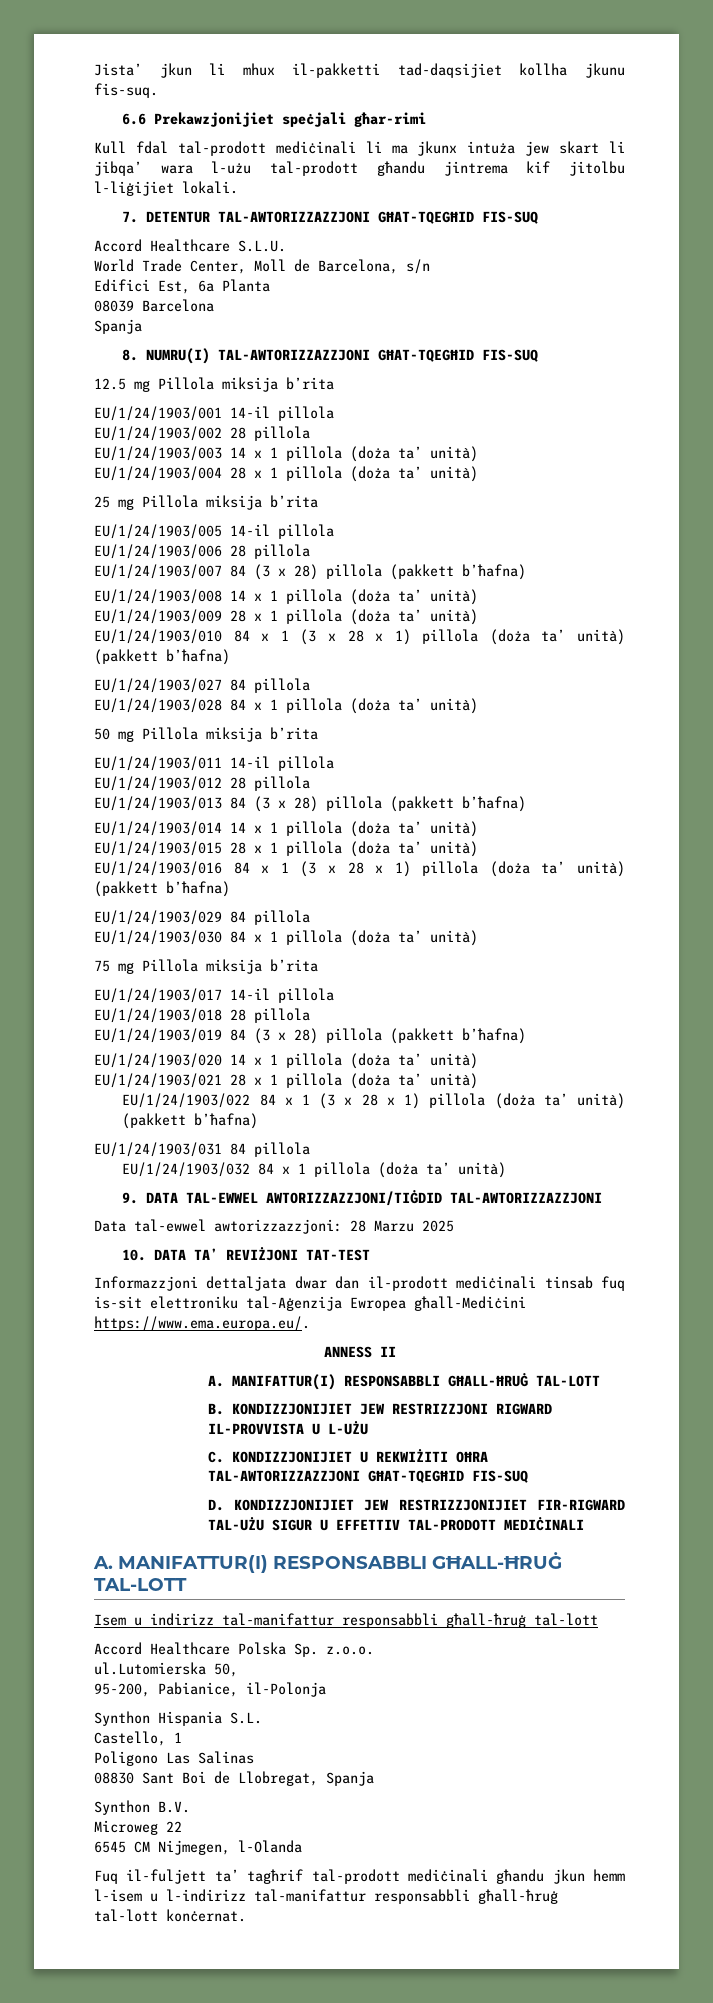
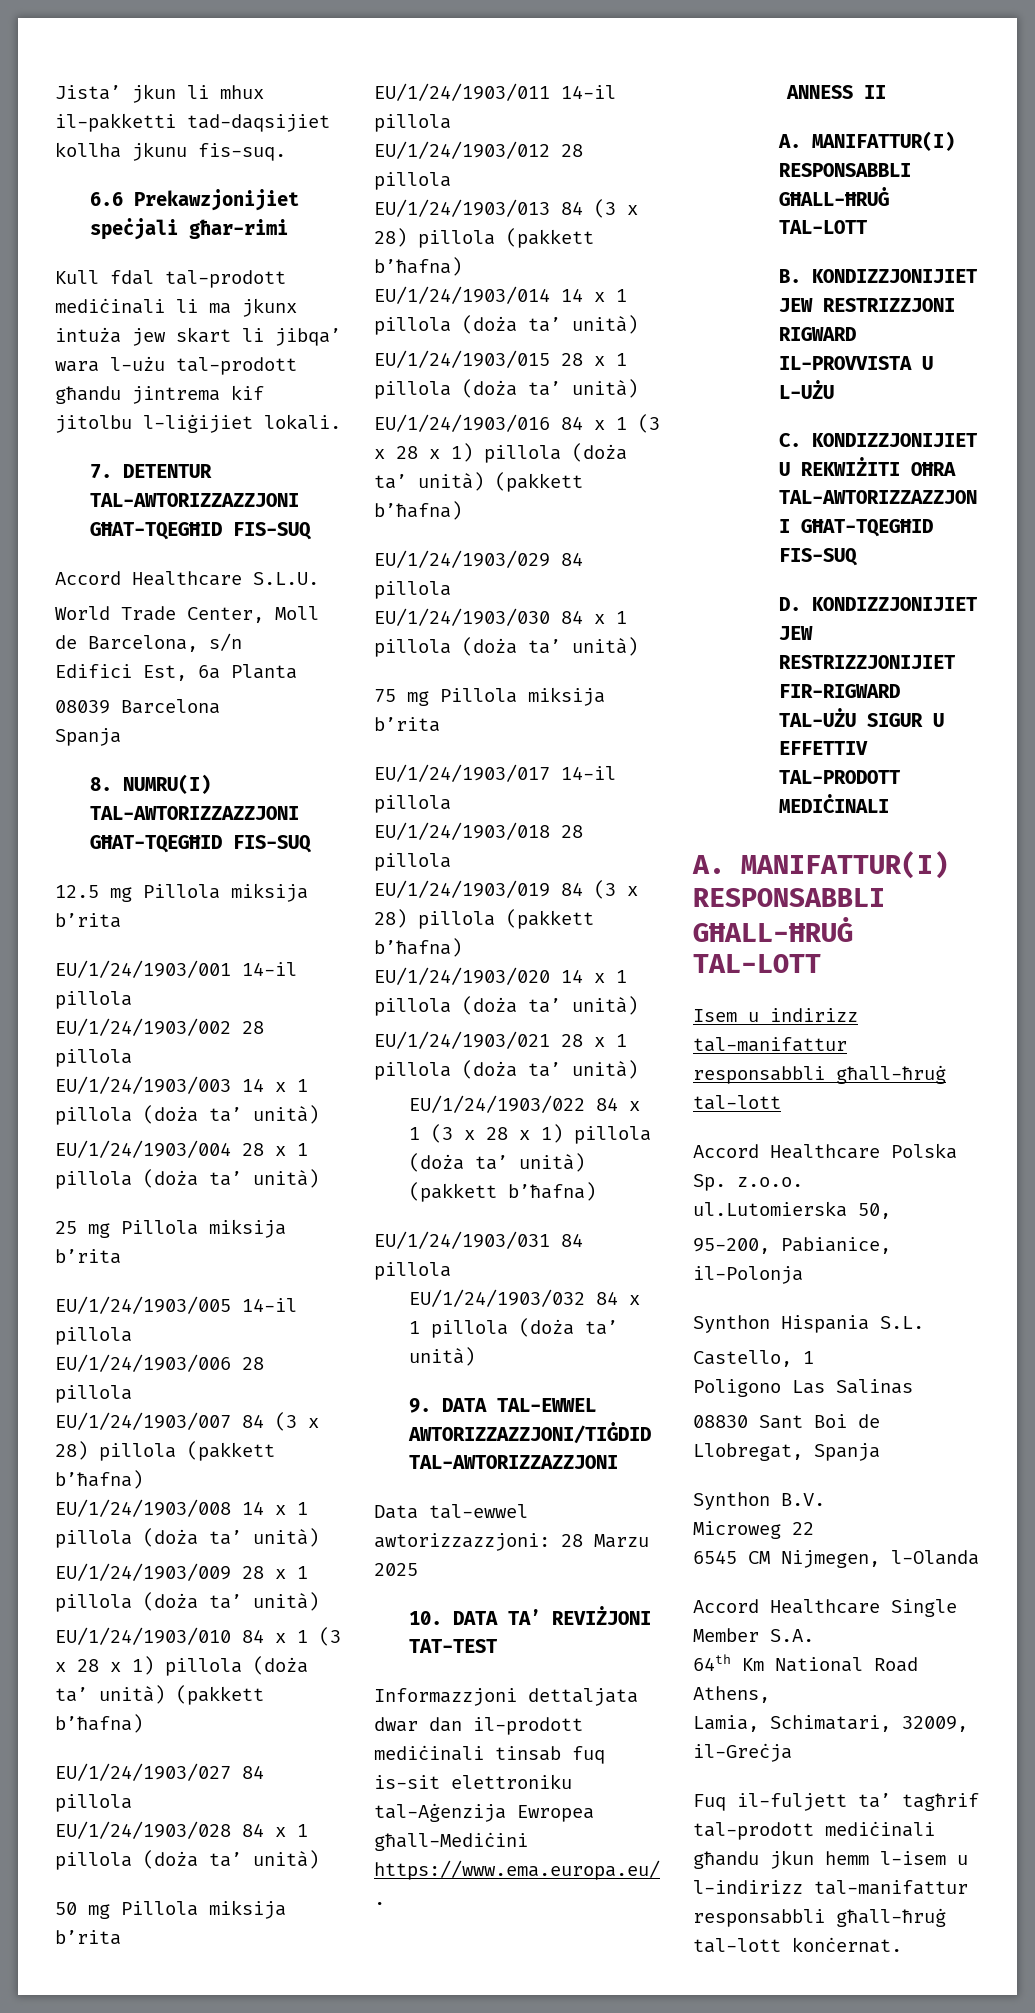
+ Accord Healthcare Single Member S.A.
+ 64th Km National Road Athens,
+ Lamia, Schimatari, 32009, il-Greċja

